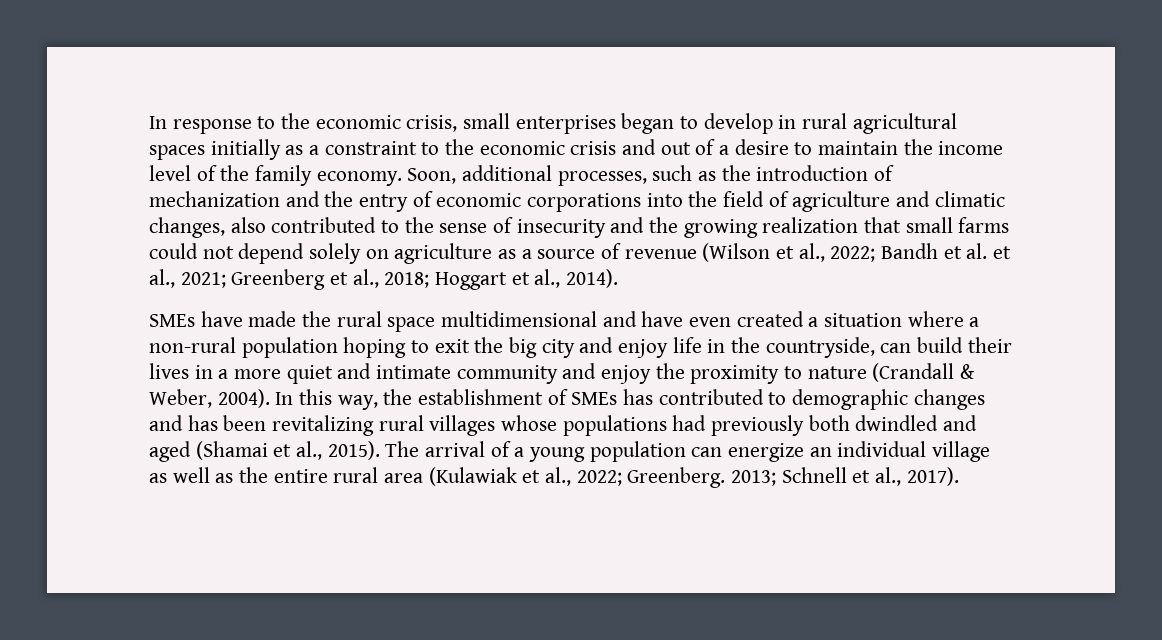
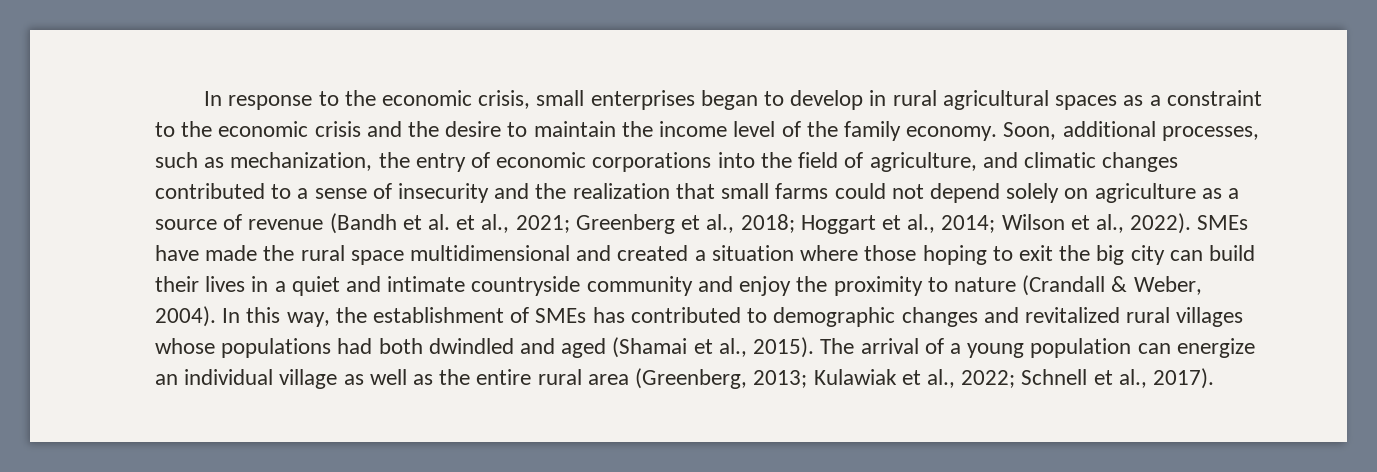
- In response to the economic crisis, small enterprises began to develop in rural agricultural spaces initially as a constraint to the economic crisis and out of a desire to maintain the income level of the family economy.
+ In response to the economic crisis, small enterprises began to develop in rural agricultural spaces as a constraint to the economic crisis and the desire to maintain the income level of the family economy.
- Soon, additional processes, such as the introduction of mechanization and the entry of economic corporations into the field of agriculture and climatic changes, also contributed to the sense of insecurity and the growing realization that small farms could not depend solely on agriculture as a source of revenue (Wilson et al., 2022; Bandh et al. et al., 2021;
+ Soon, additional processes, such as mechanization, the entry of economic corporations into the field of agriculture, and climatic changes contributed to a sense of insecurity and the realization that small farms could not depend solely on agriculture as a source of revenue (Bandh et al. et al., 2021;
- Hoggart et al., 2014).
- SMEs have made the rural space multidimensional and have even created a situation where a non-rural population hoping to exit the big city and enjoy life in the countryside, can build their lives in a more quiet and intimate community and enjoy the proximity to nature (Crandall & Weber, 2004).
+ Hoggart et al., 2014; Wilson et al., 2022). SMEs have made the rural space multidimensional and created a situation where those hoping to exit the big city can build their lives in a quiet and intimate countryside community and enjoy the proximity to nature (Crandall & Weber, 2004).
- In this way, the establishment of SMEs has contributed to demographic changes and has been revitalizing rural villages whose populations had previously both dwindled and aged (Shamai et al., 2015).
+ In this way, the establishment of SMEs has contributed to demographic changes and revitalized rural villages whose populations had both dwindled and aged (Shamai et al., 2015).
- The arrival of a young population can energize an individual village as well as the entire rural area (Kulawiak et al., 2022; Greenberg. 2013; Schnell et al., 2017).
+ The arrival of a young population can energize an individual village as well as the entire rural area (Greenberg, 2013; Kulawiak et al., 2022; Schnell et al., 2017).

